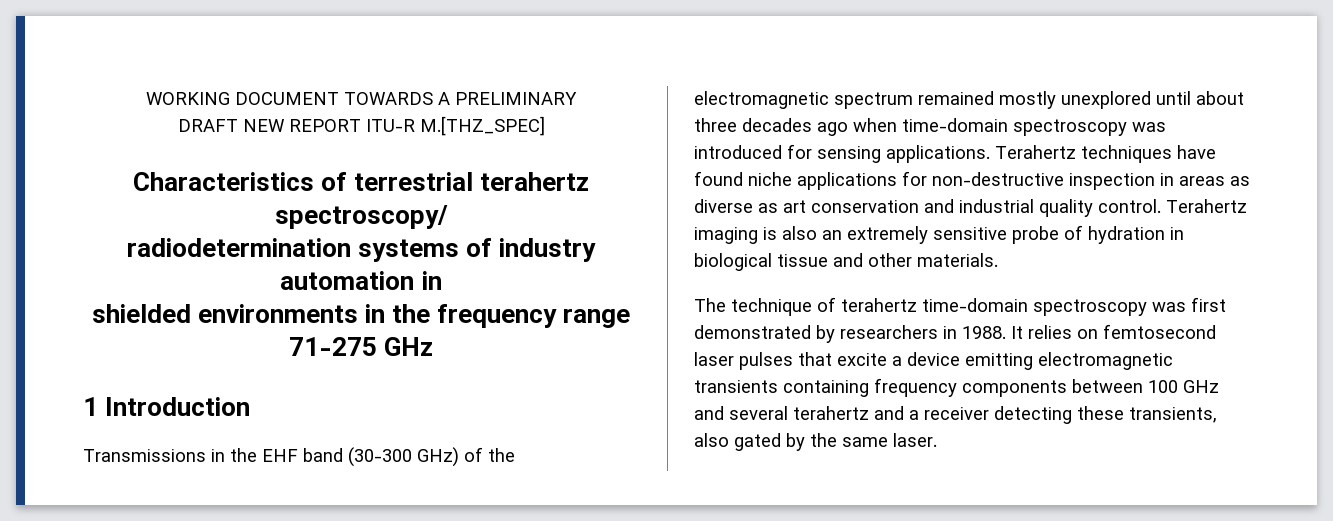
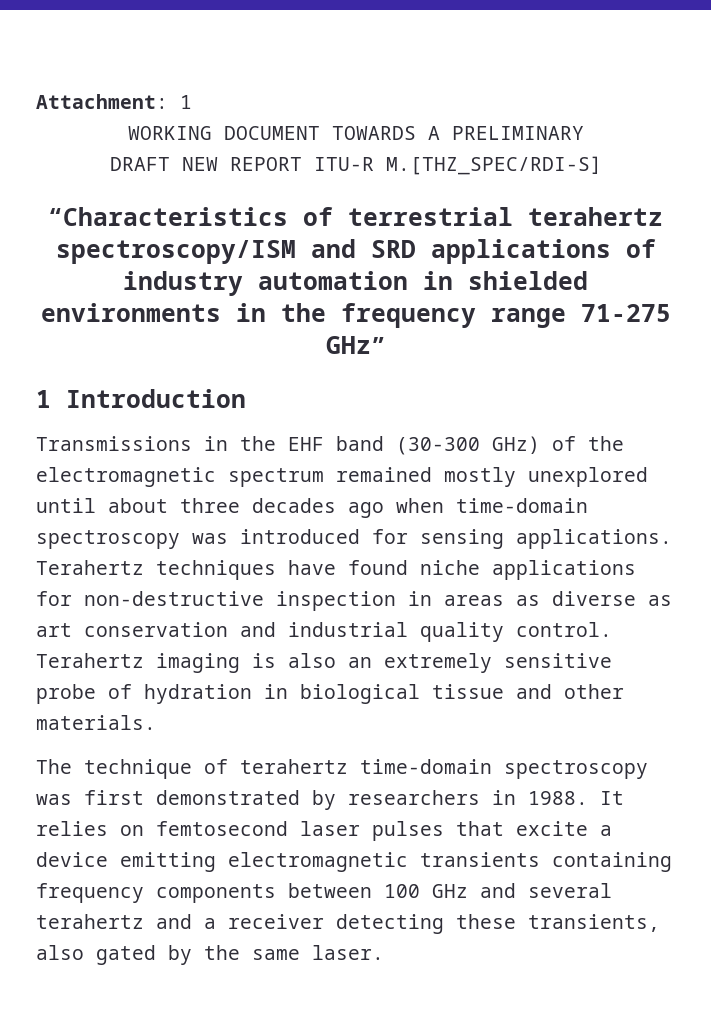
+ Attachment: 1
- DRAFT NEW REPORT ITU-R M.[THZ_SPEC]
- Characteristics of terrestrial terahertz spectroscopy/
- radiodetermination systems of industry automation in
- shielded environments in the frequency range 71-275 GHz
+ DRAFT NEW REPORT ITU-R M.[THZ_SPEC/RDI-S]
+ “Characteristics of terrestrial terahertz spectroscopy/ISM and SRD applications of industry automation in shielded environments in the frequency range 71-275 GHz”

